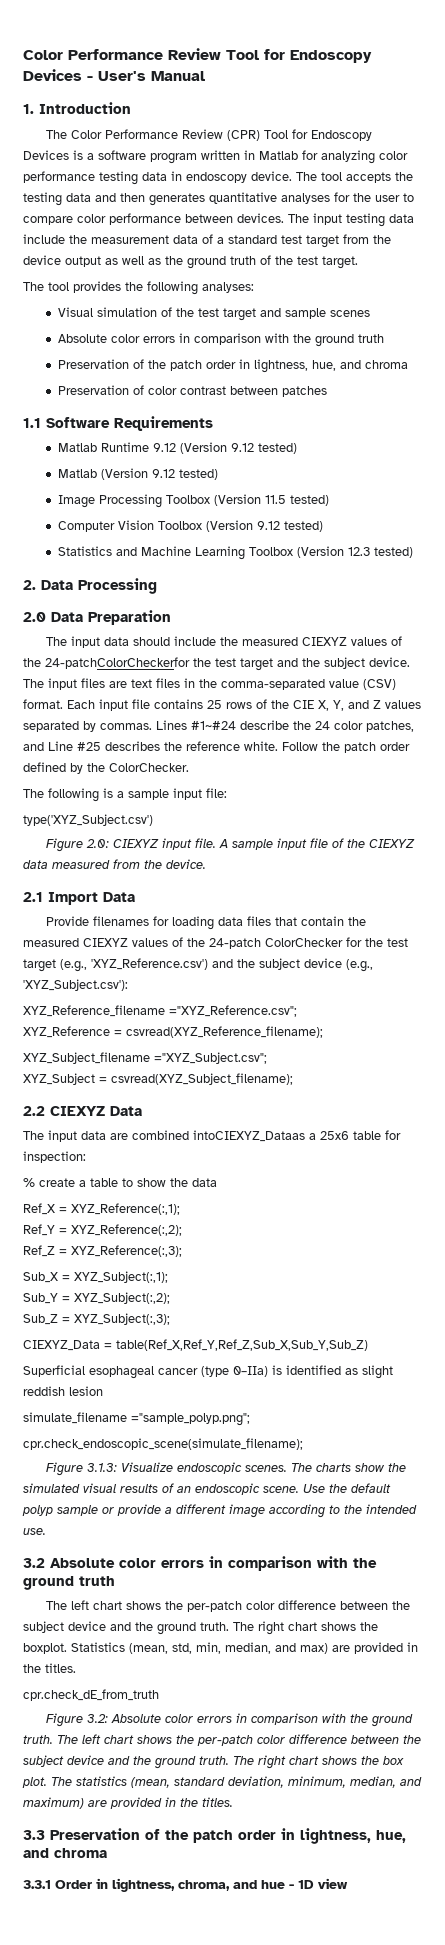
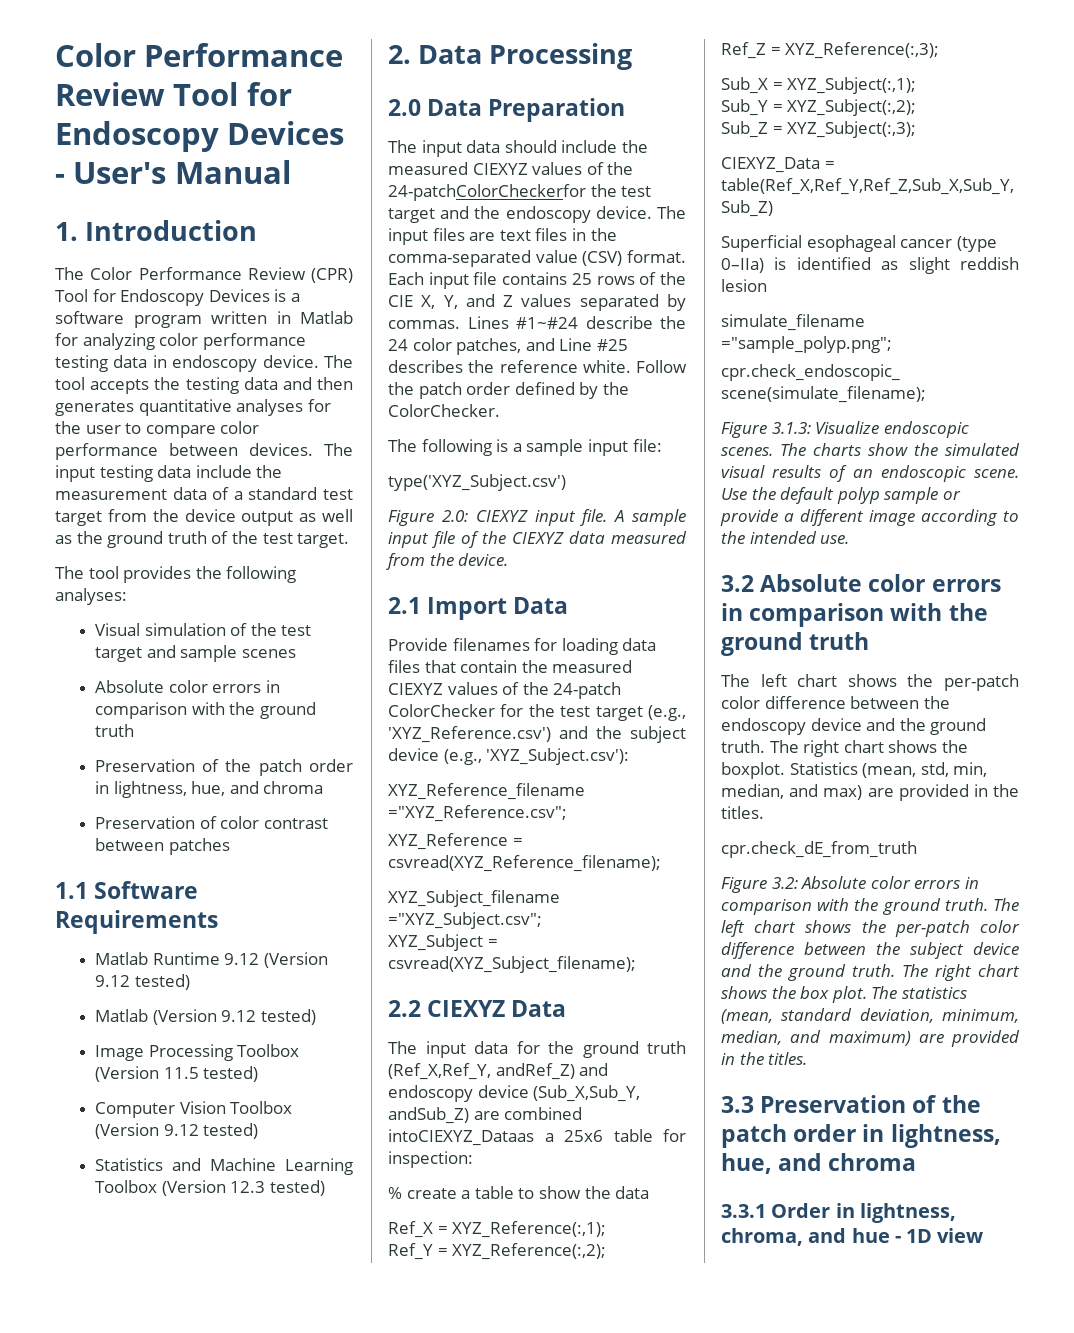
- The input data should include the measured CIEXYZ values of the 24-patchColorCheckerfor the test target and the subject device.
+ The input data should include the measured CIEXYZ values of the 24-patchColorCheckerfor the test target and the endoscopy device.
- The input data are combined intoCIEXYZ_Dataas a 25x6 table for inspection:
+ The input data for the ground truth (Ref_X,Ref_Y, andRef_Z) and endoscopy device (Sub_X,Sub_Y, andSub_Z) are combined intoCIEXYZ_Dataas a 25x6 table for inspection:
  3.2 Absolute color errors in comparison with the ground truth
- The left chart shows the per-patch color difference between the subject device and the ground truth.
+ The left chart shows the per-patch color difference between the endoscopy device and the ground truth.

